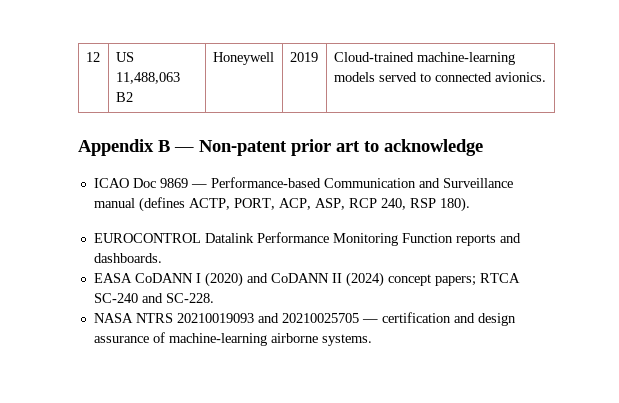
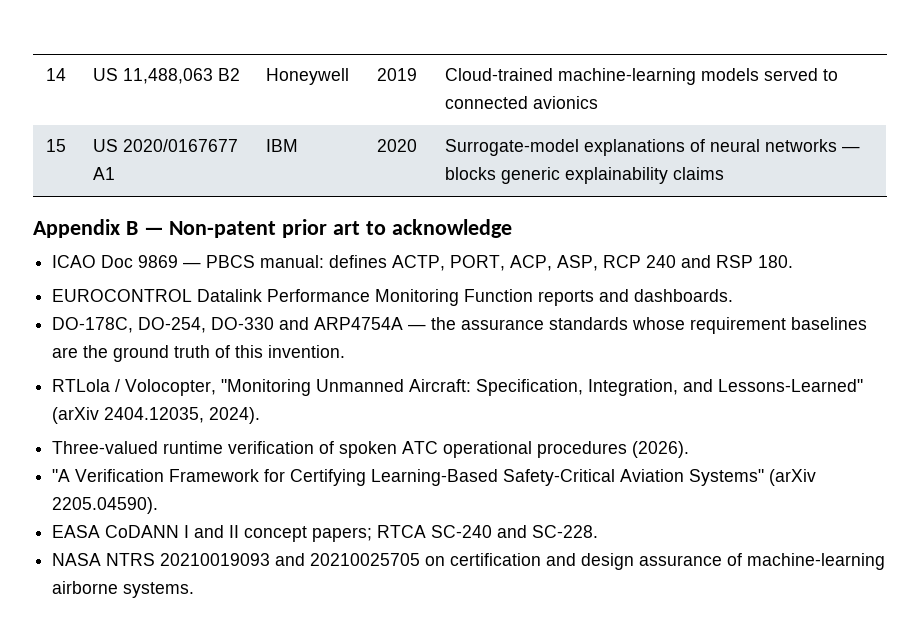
- 12 | US 11,488,063 B2 | Honeywell | 2019 | Cloud-trained machine-learning models served to connected avionics.
+ 14 | US 11,488,063 B2 | Honeywell | 2019 | Cloud-trained machine-learning models served to connected avionics
+ 15 | US 2020/0167677 A1 | IBM | 2020 | Surrogate-model explanations of neural networks — blocks generic explainability claims
- ICAO Doc 9869 — Performance-based Communication and Surveillance manual (defines ACTP, PORT, ACP, ASP, RCP 240, RSP 180).
+ ICAO Doc 9869 — PBCS manual: defines ACTP, PORT, ACP, ASP, RCP 240 and RSP 180.
- EASA CoDANN I (2020) and CoDANN II (2024) concept papers; RTCA SC-240 and SC-228.
+ DO-178C, DO-254, DO-330 and ARP4754A — the assurance standards whose requirement baselines are the ground truth of this invention.
+ RTLola / Volocopter, "Monitoring Unmanned Aircraft: Specification, Integration, and Lessons-Learned" (arXiv 2404.12035, 2024).
+ Three-valued runtime verification of spoken ATC operational procedures (2026).
+ "A Verification Framework for Certifying Learning-Based Safety-Critical Aviation Systems" (arXiv 2205.04590).
+ EASA CoDANN I and II concept papers; RTCA SC-240 and SC-228.
- NASA NTRS 20210019093 and 20210025705 — certification and design assurance of machine-learning airborne systems.
+ NASA NTRS 20210019093 and 20210025705 on certification and design assurance of machine-learning airborne systems.

